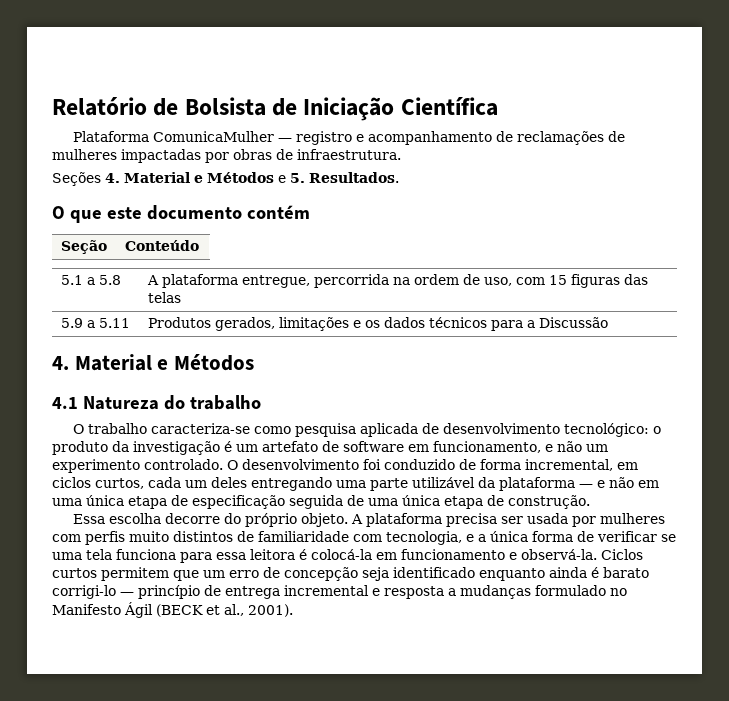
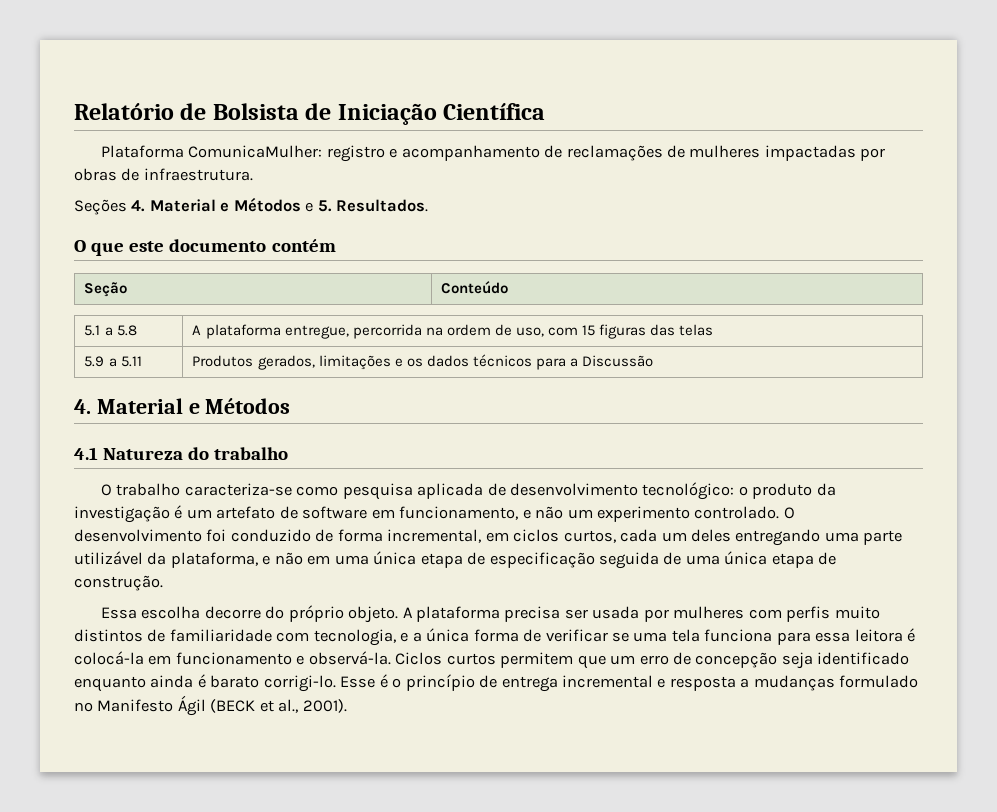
- Plataforma ComunicaMulher — registro e acompanhamento de reclamações de mulheres impactadas por obras de infraestrutura.
+ Plataforma ComunicaMulher: registro e acompanhamento de reclamações de mulheres impactadas por obras de infraestrutura.
- O desenvolvimento foi conduzido de forma incremental, em ciclos curtos, cada um deles entregando uma parte utilizável da plataforma — e não em uma única etapa de especificação seguida de uma única etapa de construção.
+ O desenvolvimento foi conduzido de forma incremental, em ciclos curtos, cada um deles entregando uma parte utilizável da plataforma, e não em uma única etapa de especificação seguida de uma única etapa de construção.
- Ciclos curtos permitem que um erro de concepção seja identificado enquanto ainda é barato corrigi-lo — princípio de entrega incremental e resposta a mudanças formulado no Manifesto Ágil (BECK et al., 2001).
+ Ciclos curtos permitem que um erro de concepção seja identificado enquanto ainda é barato corrigi-lo. Esse é o princípio de entrega incremental e resposta a mudanças formulado no Manifesto Ágil (BECK et al., 2001).

